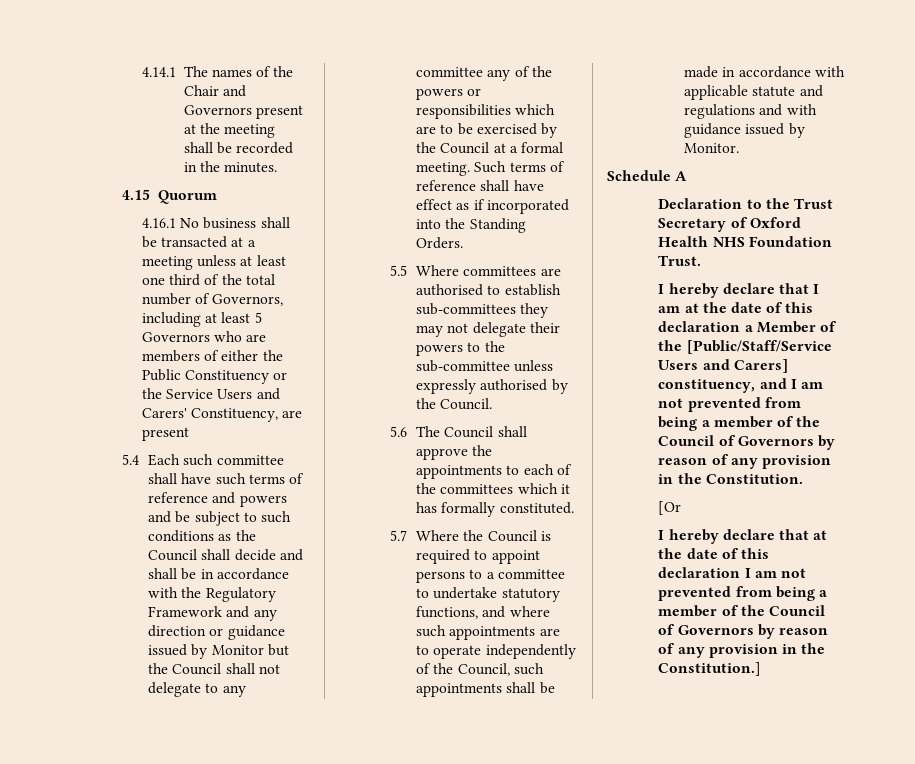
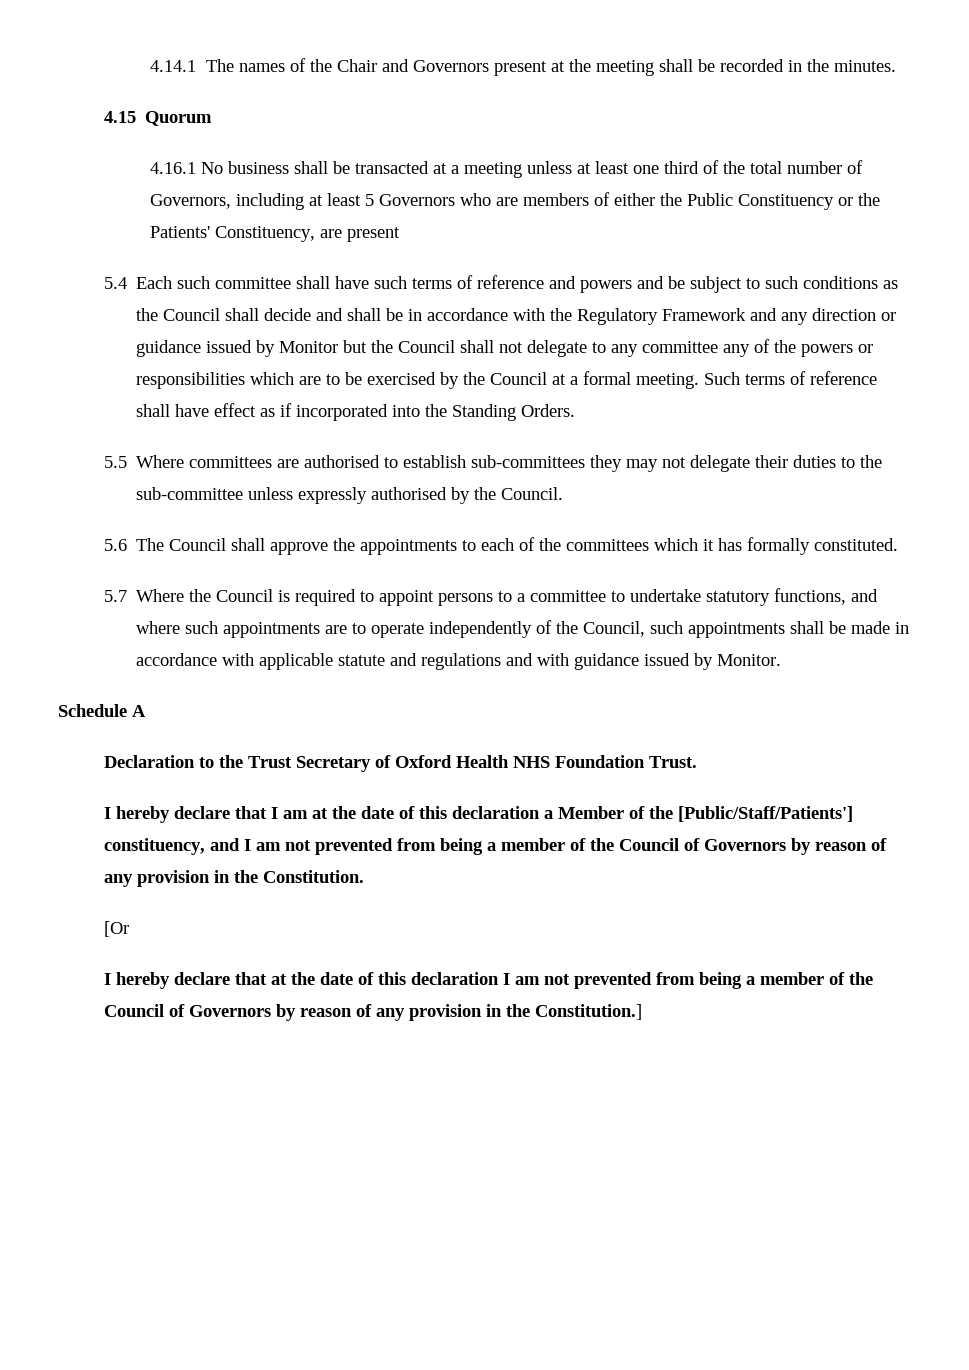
- 4.16.1 No business shall be transacted at a meeting unless at least one third of the total number of Governors, including at least 5 Governors who are members of either the Public Constituency or the Service Users and Carers' Constituency, are present
+ 4.16.1 No business shall be transacted at a meeting unless at least one third of the total number of Governors, including at least 5 Governors who are members of either the Public Constituency or the Patients' Constituency, are present
- 5.5 Where committees are authorised to establish sub-committees they may not delegate their powers to the sub-committee unless expressly authorised by the Council.
+ 5.5 Where committees are authorised to establish sub-committees they may not delegate their duties to the sub-committee unless expressly authorised by the Council.
- I hereby declare that I am at the date of this declaration a Member of the [Public/Staff/Service Users and Carers] constituency, and I am not prevented from being a member of the Council of Governors by reason of any provision in the Constitution.
+ I hereby declare that I am at the date of this declaration a Member of the [Public/Staff/Patients'] constituency, and I am not prevented from being a member of the Council of Governors by reason of any provision in the Constitution.

